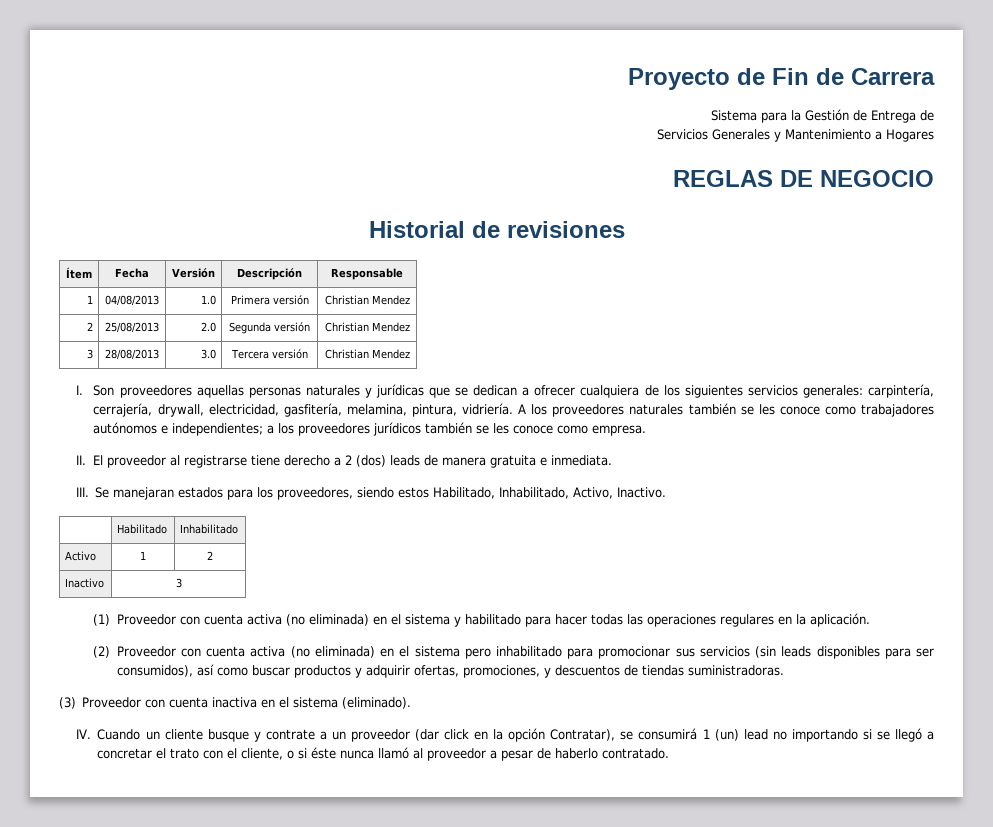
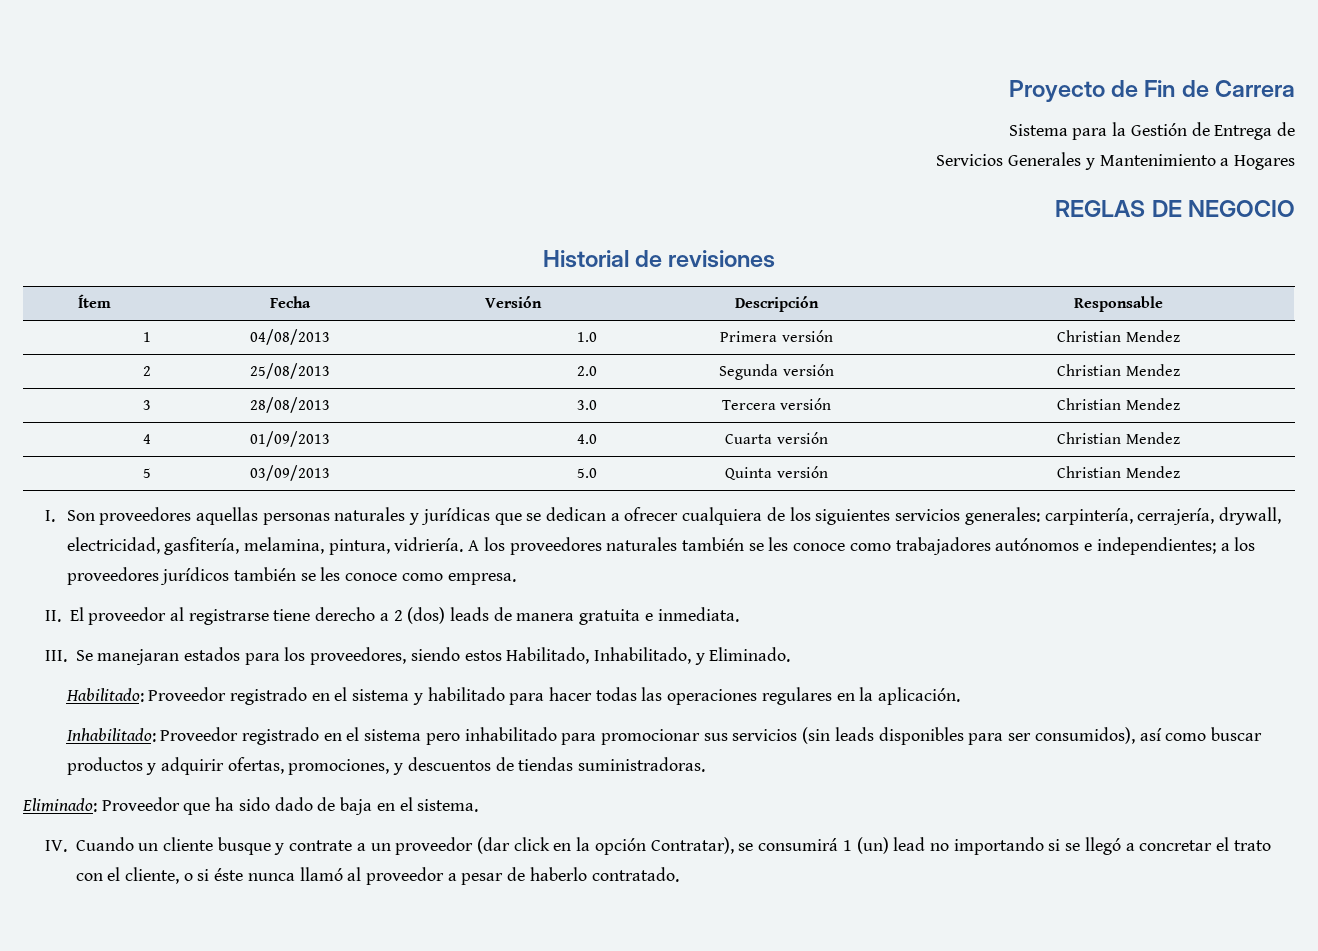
+ 4 | 01/09/2013 | 4.0 | Cuarta versión | Christian Mendez
+ 5 | 03/09/2013 | 5.0 | Quinta versión | Christian Mendez
- III. Se manejaran estados para los proveedores, siendo estos Habilitado, Inhabilitado, Activo, Inactivo.
- | Habilitado | Inhabilitado
- Activo | 1 | 2
- Inactivo | 3
- (1) Proveedor con cuenta activa (no eliminada) en el sistema y habilitado para hacer todas las operaciones regulares en la aplicación.
+ III. Se manejaran estados para los proveedores, siendo estos Habilitado, Inhabilitado, y Eliminado.
+ Habilitado: Proveedor registrado en el sistema y habilitado para hacer todas las operaciones regulares en la aplicación.
- (2) Proveedor con cuenta activa (no eliminada) en el sistema pero inhabilitado para promocionar sus servicios (sin leads disponibles para ser consumidos), así como buscar productos y adquirir ofertas, promociones, y descuentos de tiendas suministradoras.
+ Inhabilitado: Proveedor registrado en el sistema pero inhabilitado para promocionar sus servicios (sin leads disponibles para ser consumidos), así como buscar productos y adquirir ofertas, promociones, y descuentos de tiendas suministradoras.
- (3) Proveedor con cuenta inactiva en el sistema (eliminado).
+ Eliminado: Proveedor que ha sido dado de baja en el sistema.

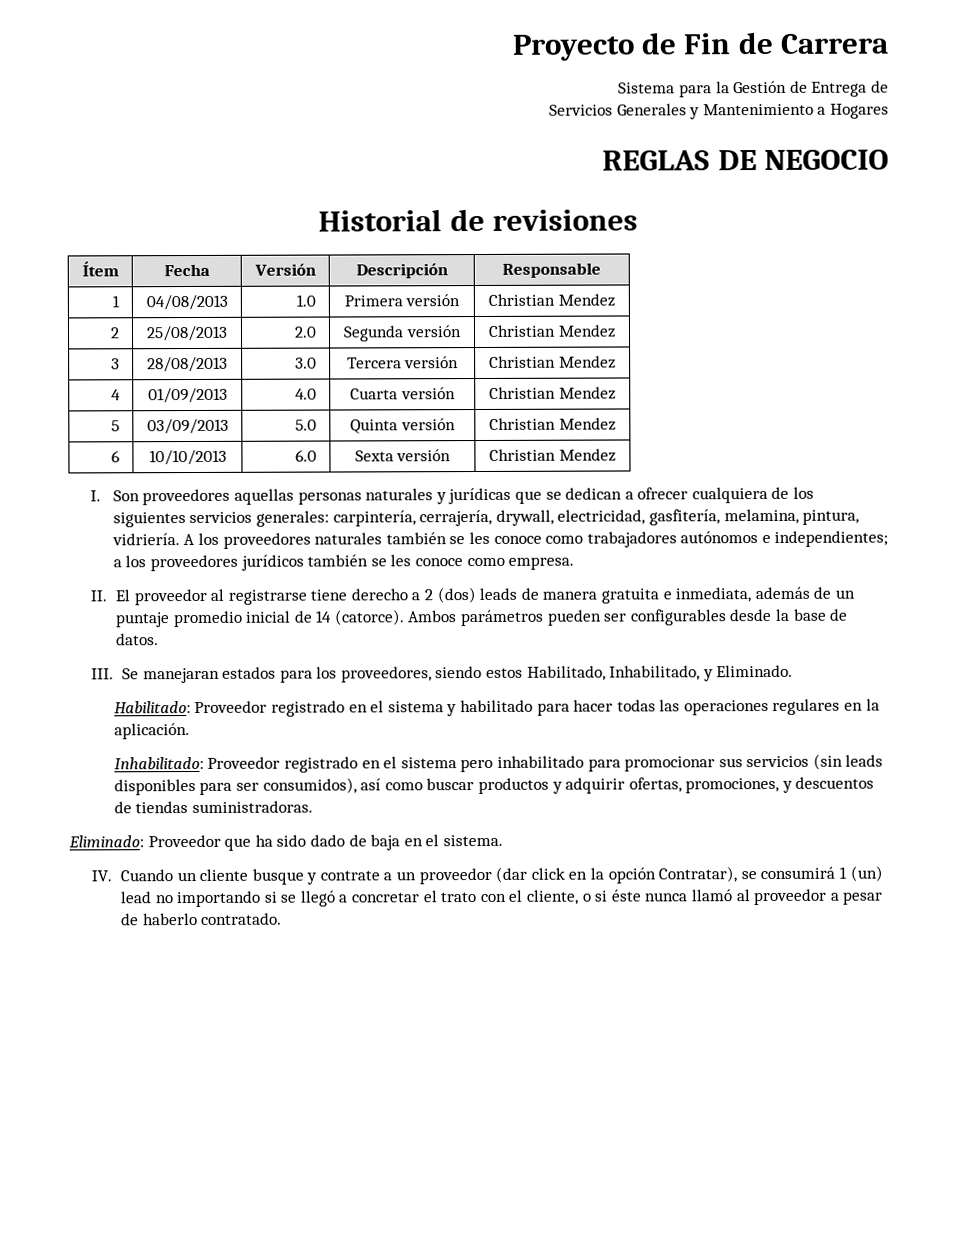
+ 6 | 10/10/2013 | 6.0 | Sexta versión | Christian Mendez
- II. El proveedor al registrarse tiene derecho a 2 (dos) leads de manera gratuita e inmediata.
+ II. El proveedor al registrarse tiene derecho a 2 (dos) leads de manera gratuita e inmediata, además de un puntaje promedio inicial de 14 (catorce). Ambos parámetros pueden ser configurables desde la base de datos.

